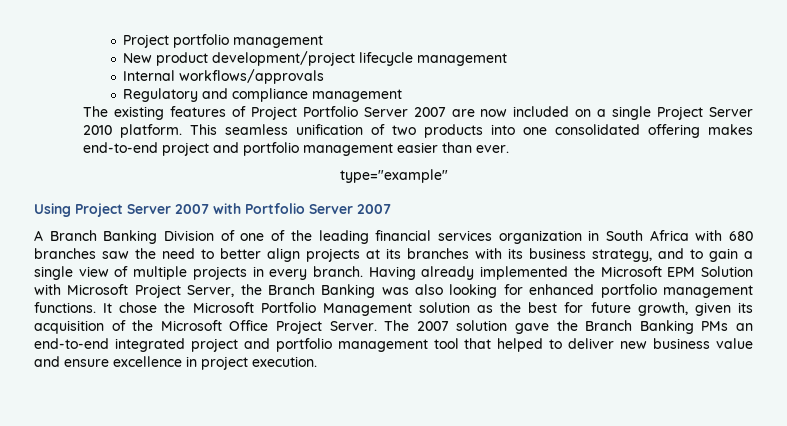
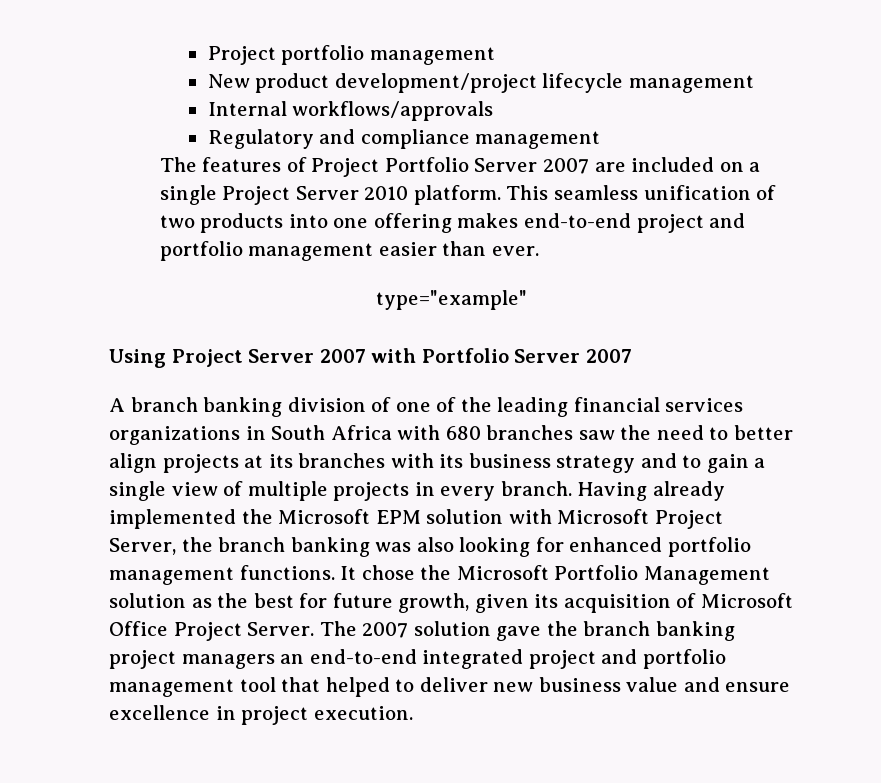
- The existing features of Project Portfolio Server 2007 are now included on a single Project Server 2010 platform.
+ The features of Project Portfolio Server 2007 are included on a single Project Server 2010 platform.
- This seamless unification of two products into one consolidated offering makes end-to-end project and portfolio management easier than ever.
+ This seamless unification of two products into one offering makes end-to-end project and portfolio management easier than ever.
- A Branch Banking Division of one of the leading financial services organization in South Africa with 680 branches saw the need to better align projects at its branches with its business strategy, and to gain a single view of multiple projects in every branch.
+ A branch banking division of one of the leading financial services organizations in South Africa with 680 branches saw the need to better align projects at its branches with its business strategy and to gain a single view of multiple projects in every branch.
- Having already implemented the Microsoft EPM Solution with Microsoft Project Server, the Branch Banking was also looking for enhanced portfolio management functions.
+ Having already implemented the Microsoft EPM solution with Microsoft Project Server, the branch banking was also looking for enhanced portfolio management functions.
- It chose the Microsoft Portfolio Management solution as the best for future growth, given its acquisition of the Microsoft Office Project Server.
+ It chose the Microsoft Portfolio Management solution as the best for future growth, given its acquisition of Microsoft Office Project Server.
- The 2007 solution gave the Branch Banking PMs an end-to-end integrated project and portfolio management tool that helped to deliver new business value and ensure excellence in project execution.
+ The 2007 solution gave the branch banking project managers an end-to-end integrated project and portfolio management tool that helped to deliver new business value and ensure excellence in project execution.

